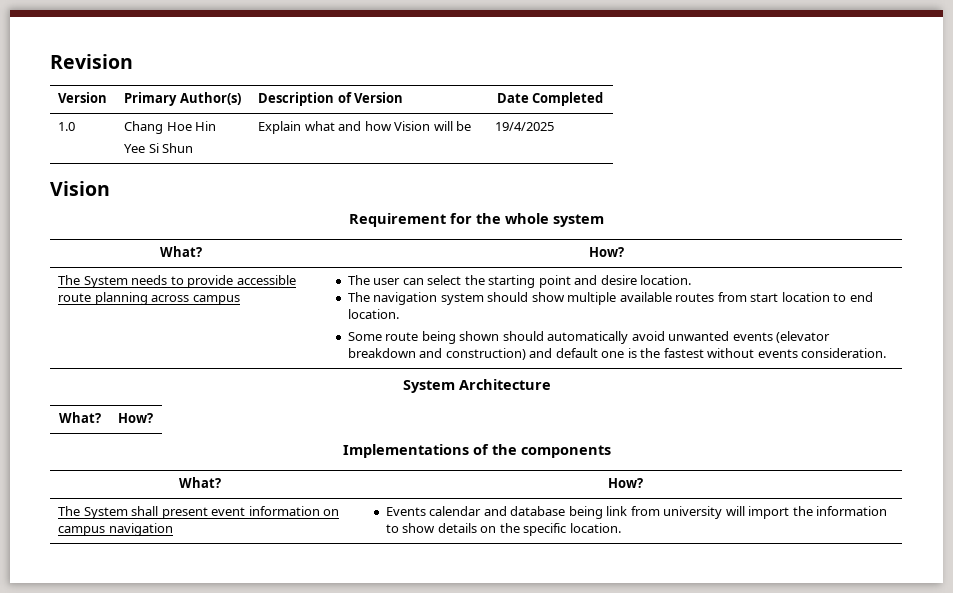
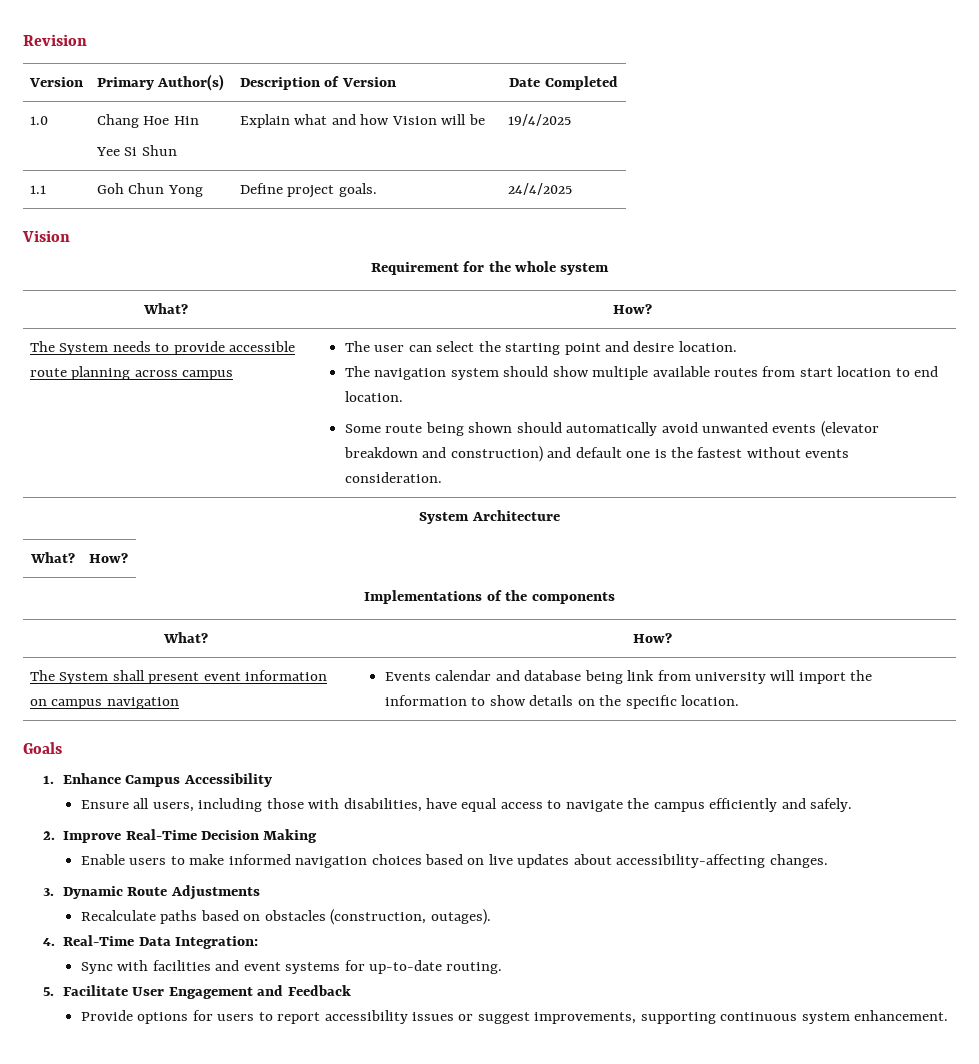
+ 1.1 | Goh Chun Yong | Define project goals. | 24/4/2025
+ Goals
+ 1. Enhance Campus Accessibility
+ Ensure all users, including those with disabilities, have equal access to navigate the campus efficiently and safely.
+ 2. Improve Real-Time Decision Making
+ Enable users to make informed navigation choices based on live updates about accessibility-affecting changes.
+ 3. Dynamic Route Adjustments
+ Recalculate paths based on obstacles (construction, outages).
+ 4. Real-Time Data Integration:
+ Sync with facilities and event systems for up-to-date routing.
+ 5. Facilitate User Engagement and Feedback
+ Provide options for users to report accessibility issues or suggest improvements, supporting continuous system enhancement.

